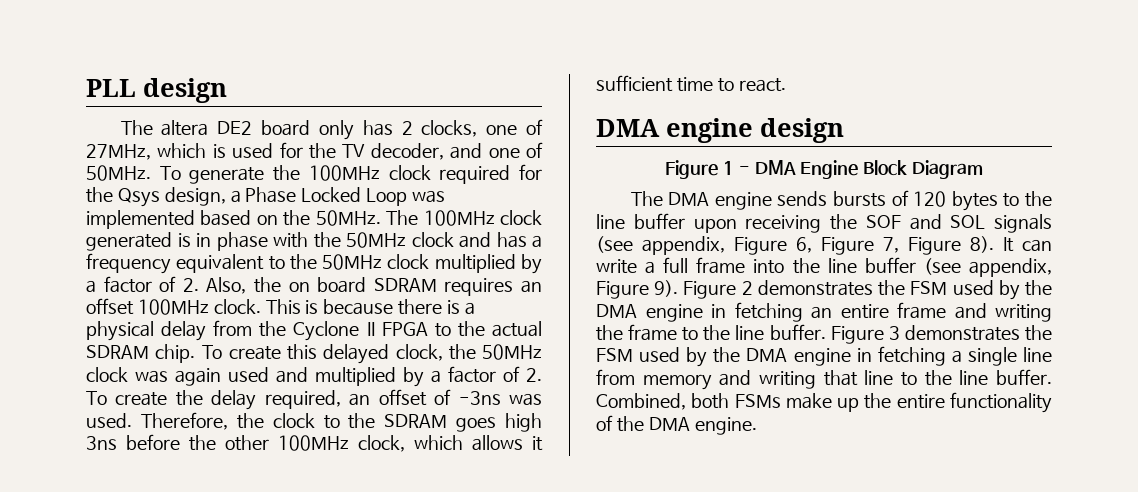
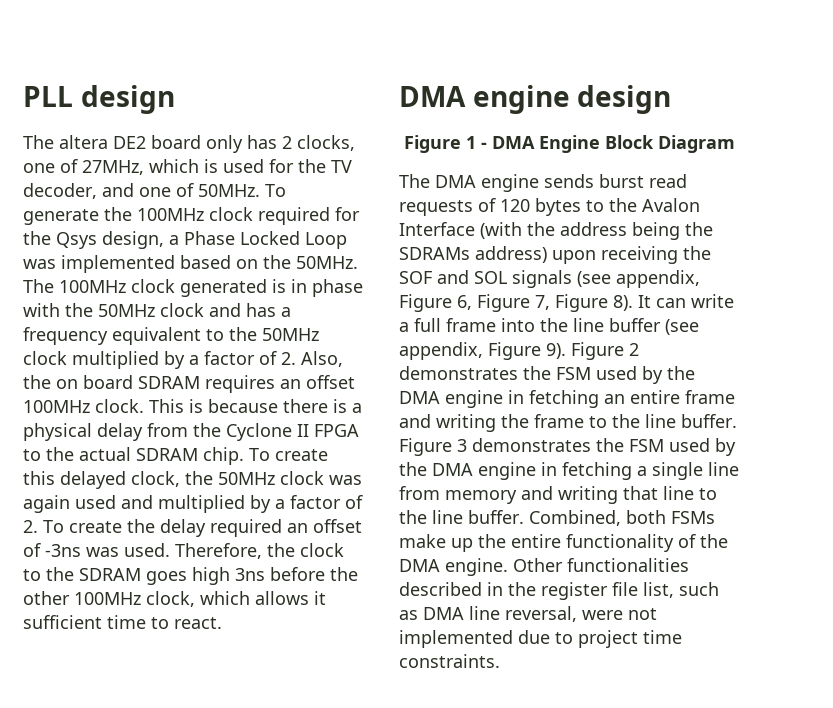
- To create this delayed clock, the 50MHz clock was again used and multiplied by a factor of 2. To create the delay required, an offset of -3ns was used.
+ To create this delayed clock, the 50MHz clock was again used and multiplied by a factor of 2. To create the delay required an offset of -3ns was used.
- The DMA engine sends bursts of 120 bytes to the line buffer upon receiving the SOF and SOL signals (see appendix, Figure 6, Figure 7, Figure 8).
+ The DMA engine sends burst read requests of 120 bytes to the Avalon Interface (with the address being the SDRAMs address) upon receiving the SOF and SOL signals (see appendix, Figure 6, Figure 7, Figure 8).
+ Other functionalities described in the register file list, such as DMA line reversal, were not implemented due to project time constraints.

